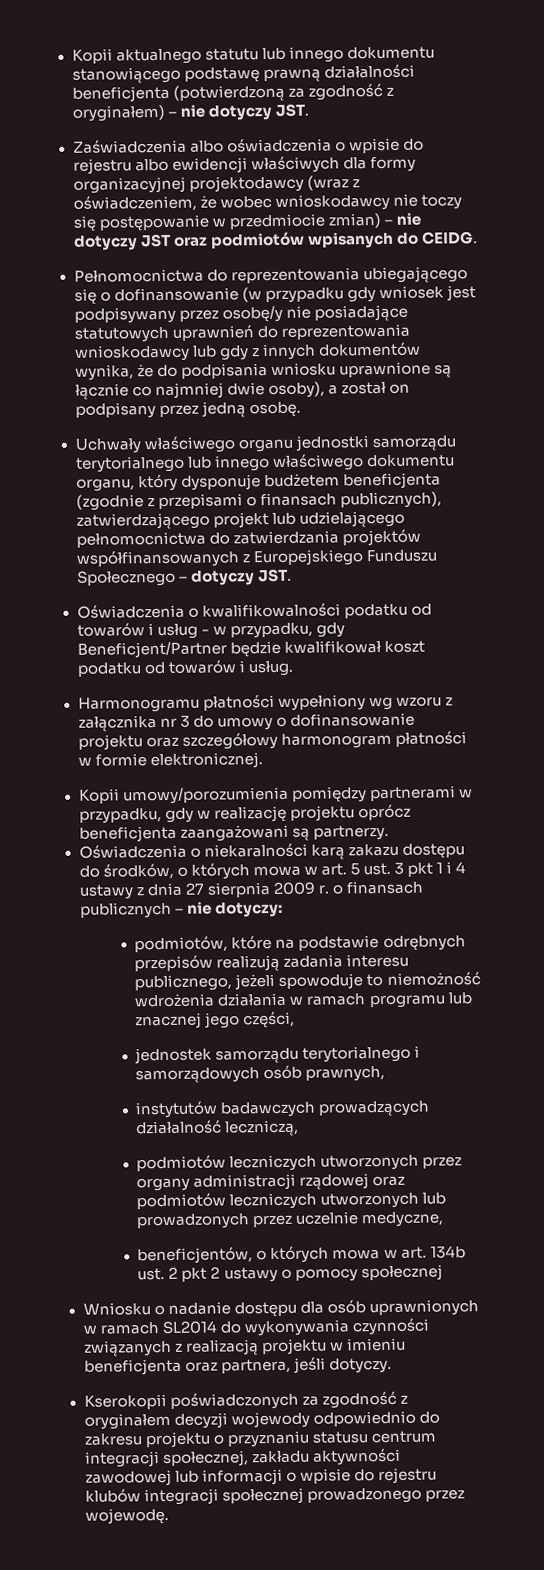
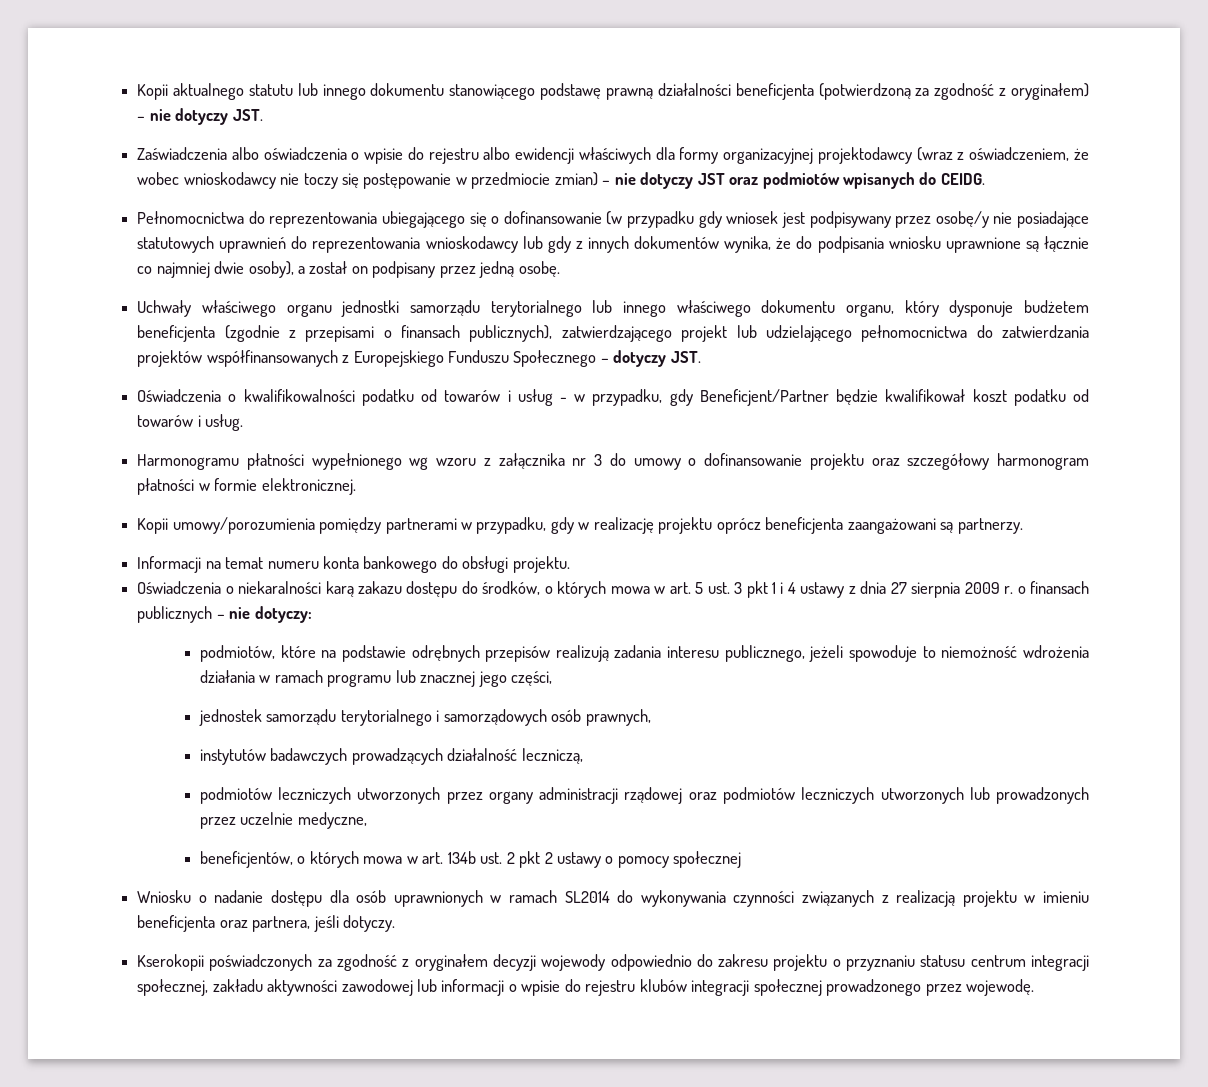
- Harmonogramu płatności wypełniony wg wzoru z załącznika nr 3 do umowy o dofinansowanie projektu oraz szczegółowy harmonogram płatności w formie elektronicznej.
+ Harmonogramu płatności wypełnionego wg wzoru z załącznika nr 3 do umowy o dofinansowanie projektu oraz szczegółowy harmonogram płatności w formie elektronicznej.
+ Informacji na temat numeru konta bankowego do obsługi projektu.

